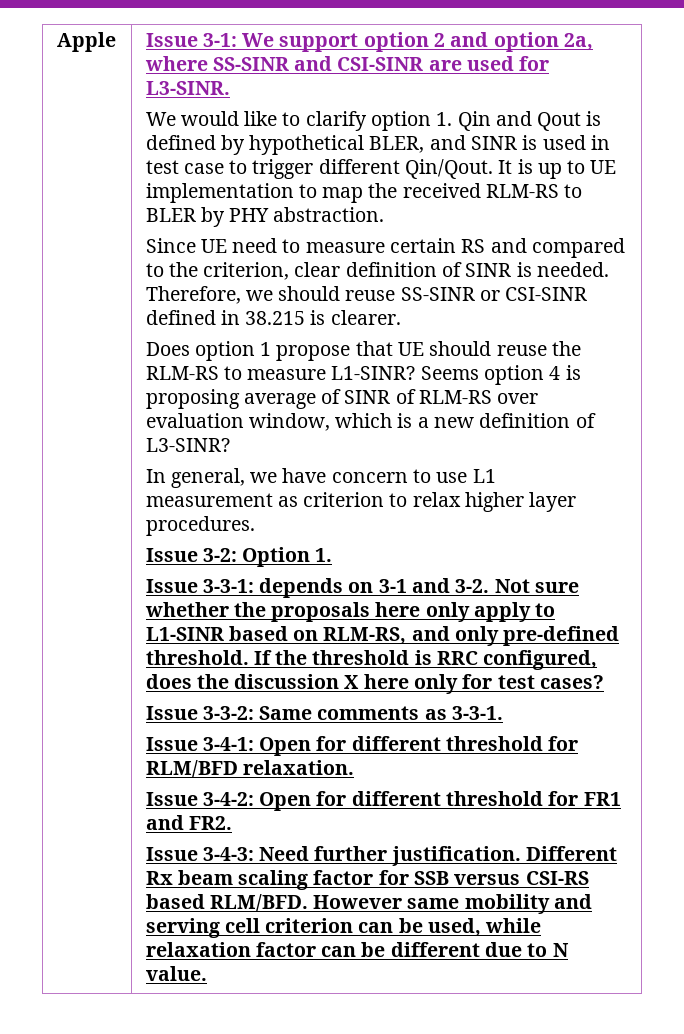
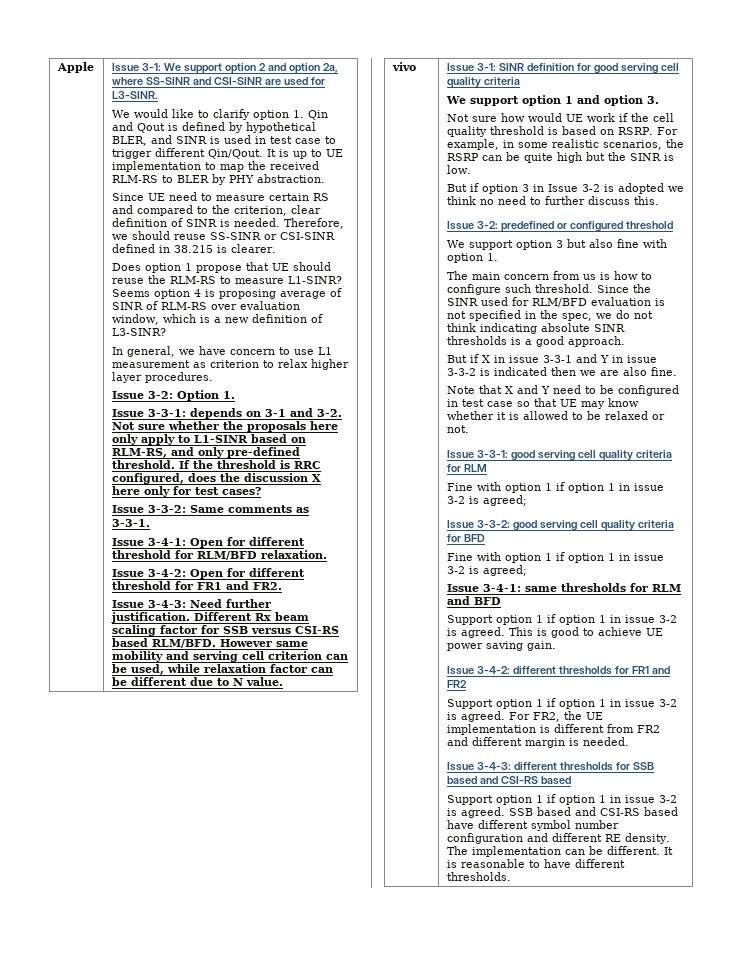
+ vivo | Issue 3-1: SINR definition for good serving cell quality criteria
+ We support option 1 and option 3.
+ Not sure how would UE work if the cell quality threshold is based on RSRP. For example, in some realistic scenarios, the RSRP can be quite high but the SINR is low.
+ But if option 3 in Issue 3-2 is adopted we think no need to further discuss this.
+ Issue 3-2: predefined or configured threshold
+ We support option 3 but also fine with option 1.
+ The main concern from us is how to configure such threshold. Since the SINR used for RLM/BFD evaluation is not specified in the spec, we do not think indicating absolute SINR thresholds is a good approach.
+ But if X in issue 3-3-1 and Y in issue 3-3-2 is indicated then we are also fine.
+ Note that X and Y need to be configured in test case so that UE may know whether it is allowed to be relaxed or not.
+ Issue 3-3-1: good serving cell quality criteria for RLM
+ Fine with option 1 if option 1 in issue 3-2 is agreed;
+ Issue 3-3-2: good serving cell quality criteria for BFD
+ Fine with option 1 if option 1 in issue 3-2 is agreed;
+ Issue 3-4-1: same thresholds for RLM and BFD
+ Support option 1 if option 1 in issue 3-2 is agreed. This is good to achieve UE power saving gain.
+ Issue 3-4-2: different thresholds for FR1 and FR2
+ Support option 1 if option 1 in issue 3-2 is agreed. For FR2, the UE implementation is different from FR2 and different margin is needed.
+ Issue 3-4-3: different thresholds for SSB based and CSI-RS based
+ Support option 1 if option 1 in issue 3-2 is agreed. SSB based and CSI-RS based have different symbol number configuration and different RE density. The implementation can be different. It is reasonable to have different thresholds.

